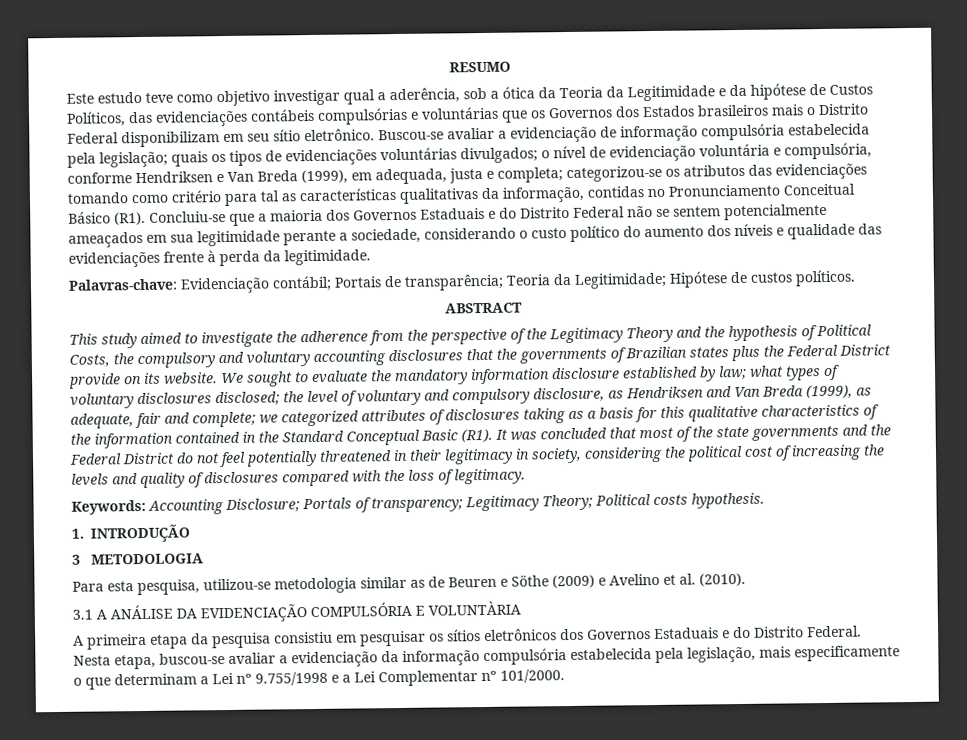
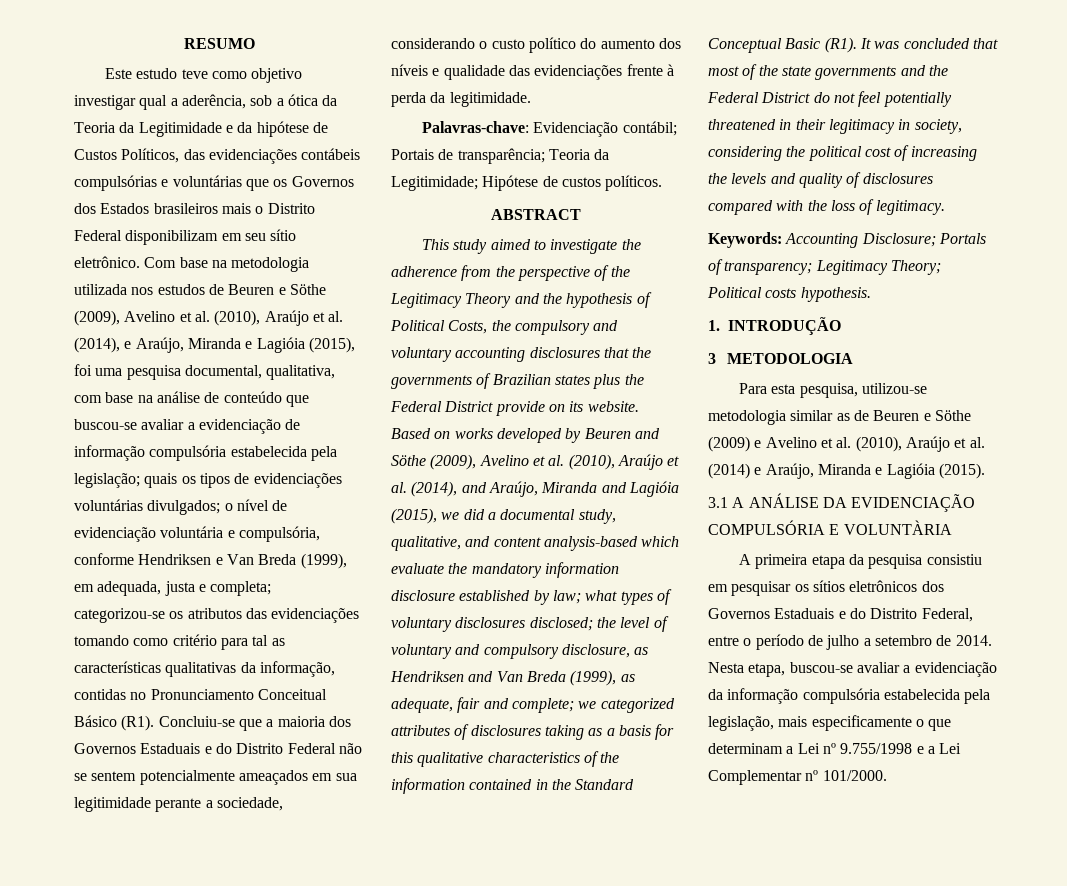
- Buscou-se avaliar a evidenciação de informação compulsória estabelecida pela legislação;
+ Com base na metodologia utilizada nos estudos de Beuren e Söthe (2009), Avelino et al. (2010), Araújo et al. (2014), e Araújo, Miranda e Lagióia (2015), foi uma pesquisa documental, qualitativa, com base na análise de conteúdo que buscou-se avaliar a evidenciação de informação compulsória estabelecida pela legislação;
- We sought to evaluate the mandatory information disclosure established by law;
+ Based on works developed by Beuren and Söthe (2009), Avelino et al. (2010), Araújo et al. (2014), and Araújo, Miranda and Lagióia (2015), we did a documental study, qualitative, and content analysis-based which evaluate the mandatory information disclosure established by law;
- Para esta pesquisa, utilizou-se metodologia similar as de Beuren e Söthe (2009) e Avelino et al. (2010).
+ Para esta pesquisa, utilizou-se metodologia similar as de Beuren e Söthe (2009) e Avelino et al. (2010), Araújo et al. (2014) e Araújo, Miranda e Lagióia (2015).
- A primeira etapa da pesquisa consistiu em pesquisar os sítios eletrônicos dos Governos Estaduais e do Distrito Federal.
+ A primeira etapa da pesquisa consistiu em pesquisar os sítios eletrônicos dos Governos Estaduais e do Distrito Federal, entre o período de julho a setembro de 2014.

